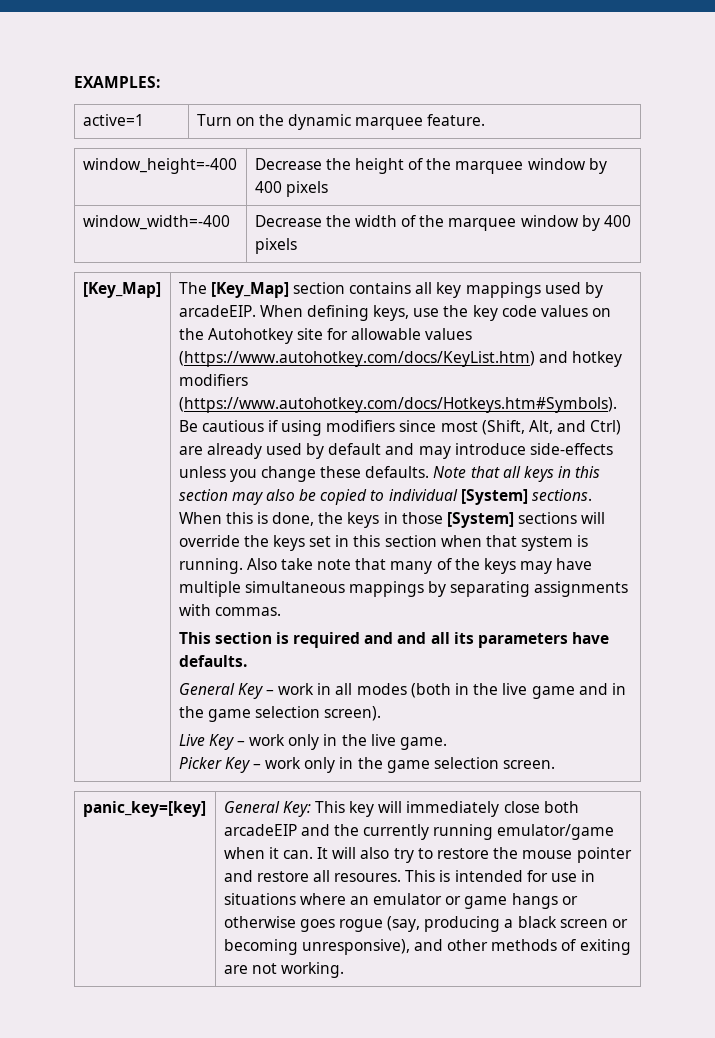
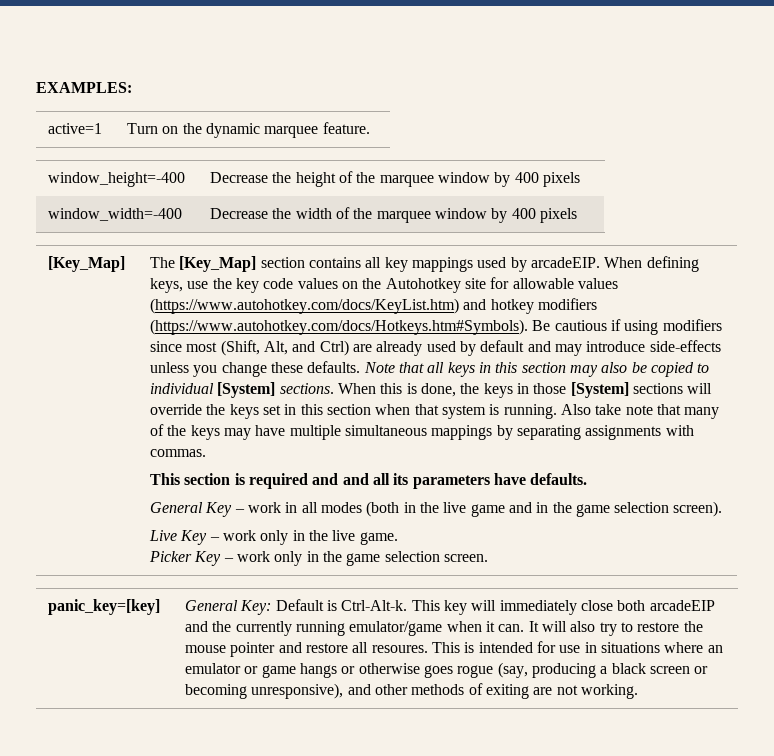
- General Key: This key will immediately close both arcadeEIP and the currently running emulator/game when it can.
+ General Key: Default is Ctrl-Alt-k. This key will immediately close both arcadeEIP and the currently running emulator/game when it can.

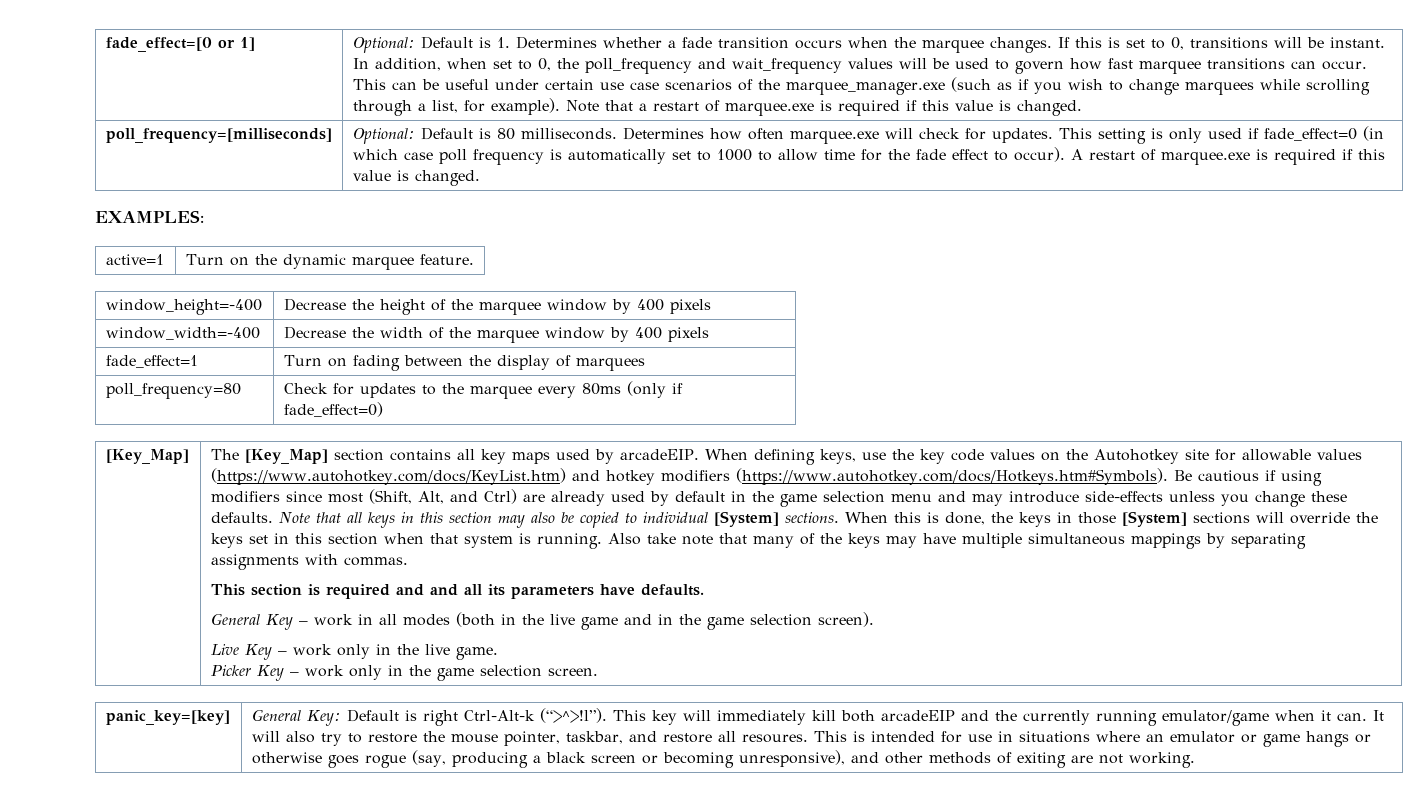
+ fade_effect=[0 or 1] | Optional: Default is 1. Determines whether a fade transition occurs when the marquee changes. If this is set to 0, transitions will be instant. In addition, when set to 0, the poll_frequency and wait_frequency values will be used to govern how fast marquee transitions can occur. This can be useful under certain use case scenarios of the marquee_manager.exe (such as if you wish to change marquees while scrolling through a list, for example). Note that a restart of marquee.exe is required if this value is changed.
+ poll_frequency=[milliseconds] | Optional: Default is 80 milliseconds. Determines how often marquee.exe will check for updates. This setting is only used if fade_effect=0 (in which case poll frequency is automatically set to 1000 to allow time for the fade effect to occur). A restart of marquee.exe is required if this value is changed.
+ fade_effect=1 | Turn on fading between the display of marquees
+ poll_frequency=80 | Check for updates to the marquee every 80ms (only if fade_effect=0)
- The [Key_Map] section contains all key mappings used by arcadeEIP.
+ The [Key_Map] section contains all key maps used by arcadeEIP.
- When defining keys, use the key code values on the Autohotkey site for allowable values (https://www.autohotkey.com/docs/KeyList.htm) and hotkey modifiers (https://www.autohotkey.com/docs/Hotkeys.htm#Symbols). Be cautious if using modifiers since most (Shift, Alt, and Ctrl) are already used by default and may introduce side-effects unless you change these defaults.
+ When defining keys, use the key code values on the Autohotkey site for allowable values (https://www.autohotkey.com/docs/KeyList.htm) and hotkey modifiers (https://www.autohotkey.com/docs/Hotkeys.htm#Symbols). Be cautious if using modifiers since most (Shift, Alt, and Ctrl) are already used by default in the game selection menu and may introduce side-effects unless you change these defaults.
- General Key: Default is Ctrl-Alt-k.
+ General Key: Default is right Ctrl-Alt-k (“>^>!l”).
- This key will immediately close both arcadeEIP and the currently running emulator/game when it can.
+ This key will immediately kill both arcadeEIP and the currently running emulator/game when it can.
- It will also try to restore the mouse pointer and restore all resoures.
+ It will also try to restore the mouse pointer, taskbar, and restore all resoures.

